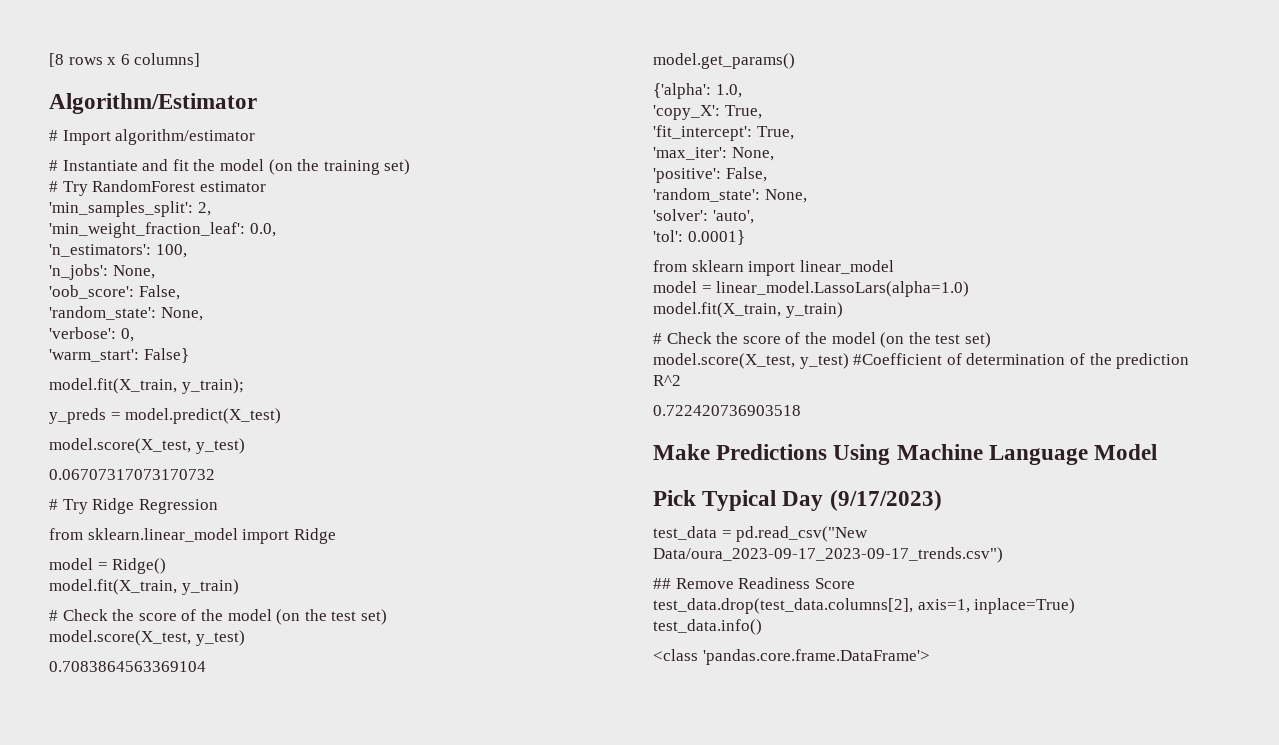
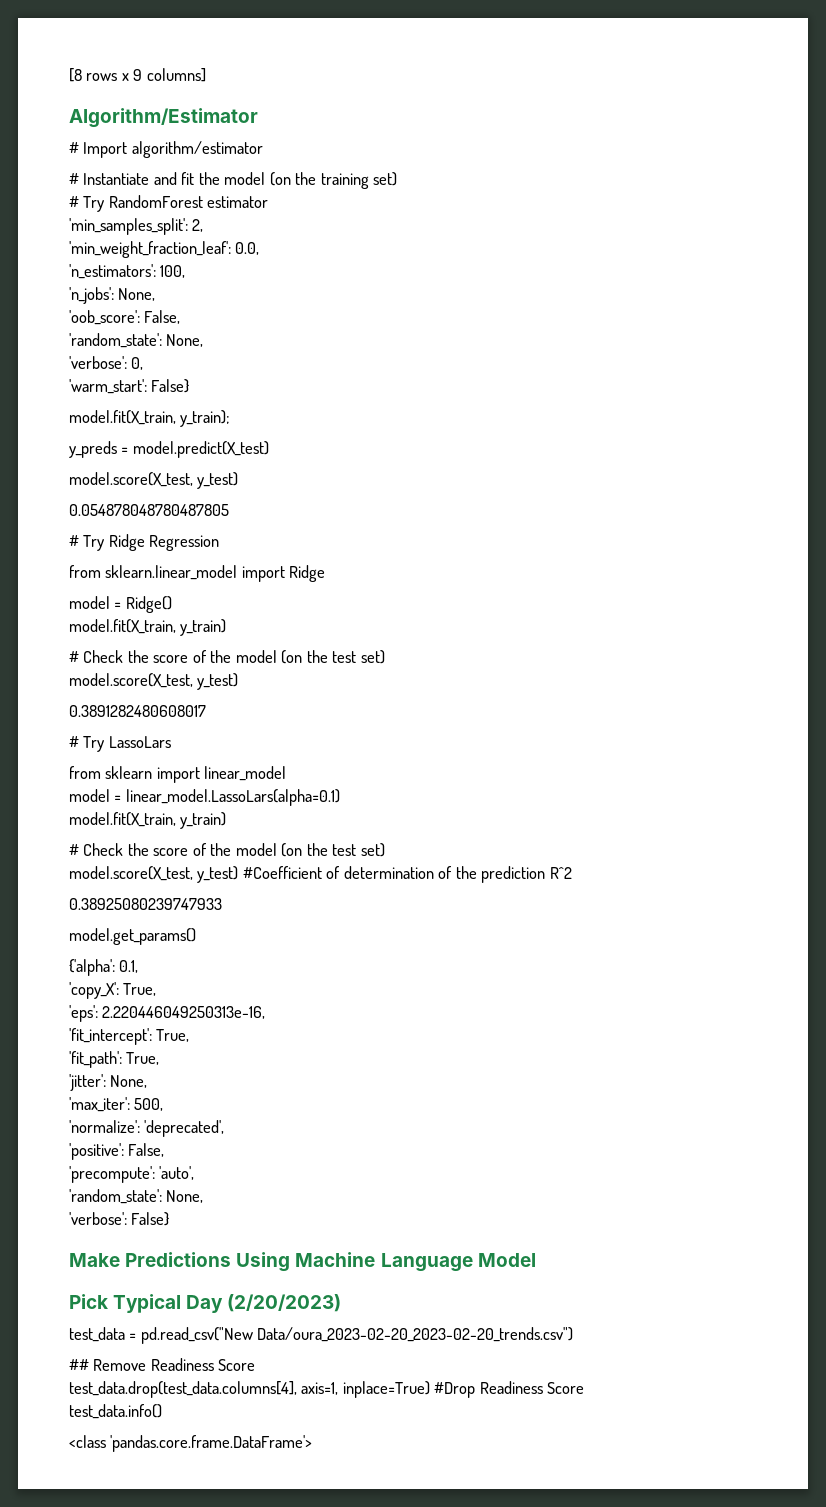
- [8 rows x 6 columns]
+ [8 rows x 9 columns]
- 0.06707317073170732
+ 0.054878048780487805
- 0.7083864563369104
- model.get_params()
- {'alpha': 1.0,
- 'copy_X': True,
- 'fit_intercept': True,
- 'max_iter': None,
- 'positive': False,
- 'random_state': None,
- 'solver': 'auto',
- 'tol': 0.0001}
+ 0.3891282480608017
+ # Try LassoLars
- model = linear_model.LassoLars(alpha=1.0)
+ model = linear_model.LassoLars(alpha=0.1)
- 0.722420736903518
+ 0.38925080239747933
+ model.get_params()
+ {'alpha': 0.1,
+ 'copy_X': True,
+ 'eps': 2.220446049250313e-16,
+ 'fit_intercept': True,
+ 'fit_path': True,
+ 'jitter': None,
+ 'max_iter': 500,
+ 'normalize': 'deprecated',
+ 'positive': False,
+ 'precompute': 'auto',
+ 'random_state': None,
+ 'verbose': False}
- Pick Typical Day (9/17/2023)
+ Pick Typical Day (2/20/2023)
- test_data = pd.read_csv("New Data/oura_2023-09-17_2023-09-17_trends.csv")
+ test_data = pd.read_csv("New Data/oura_2023-02-20_2023-02-20_trends.csv")
- test_data.drop(test_data.columns[2], axis=1, inplace=True)
+ test_data.drop(test_data.columns[4], axis=1, inplace=True) #Drop Readiness Score

